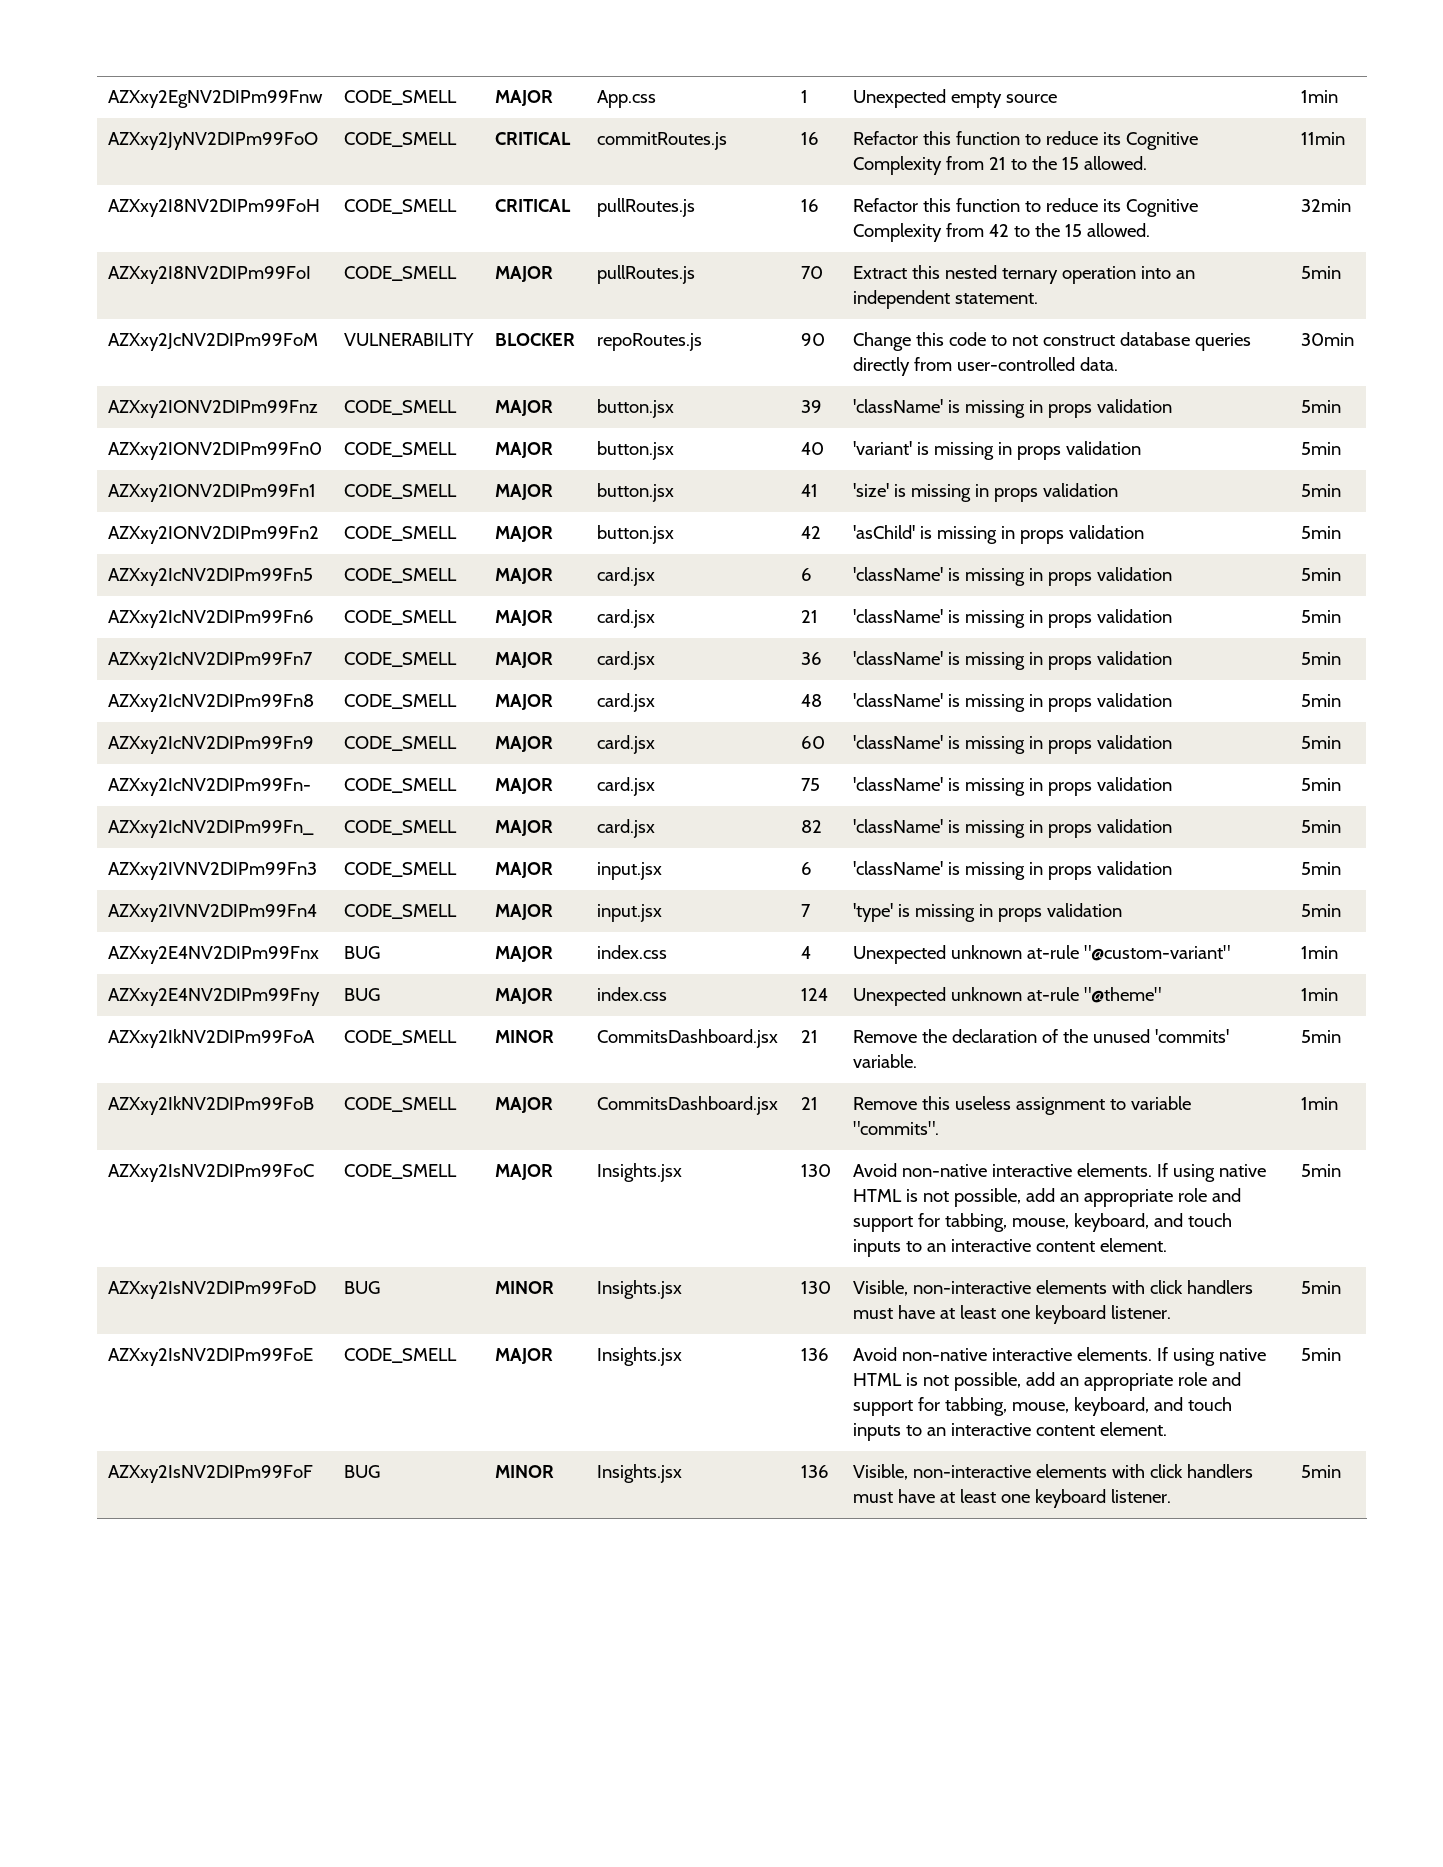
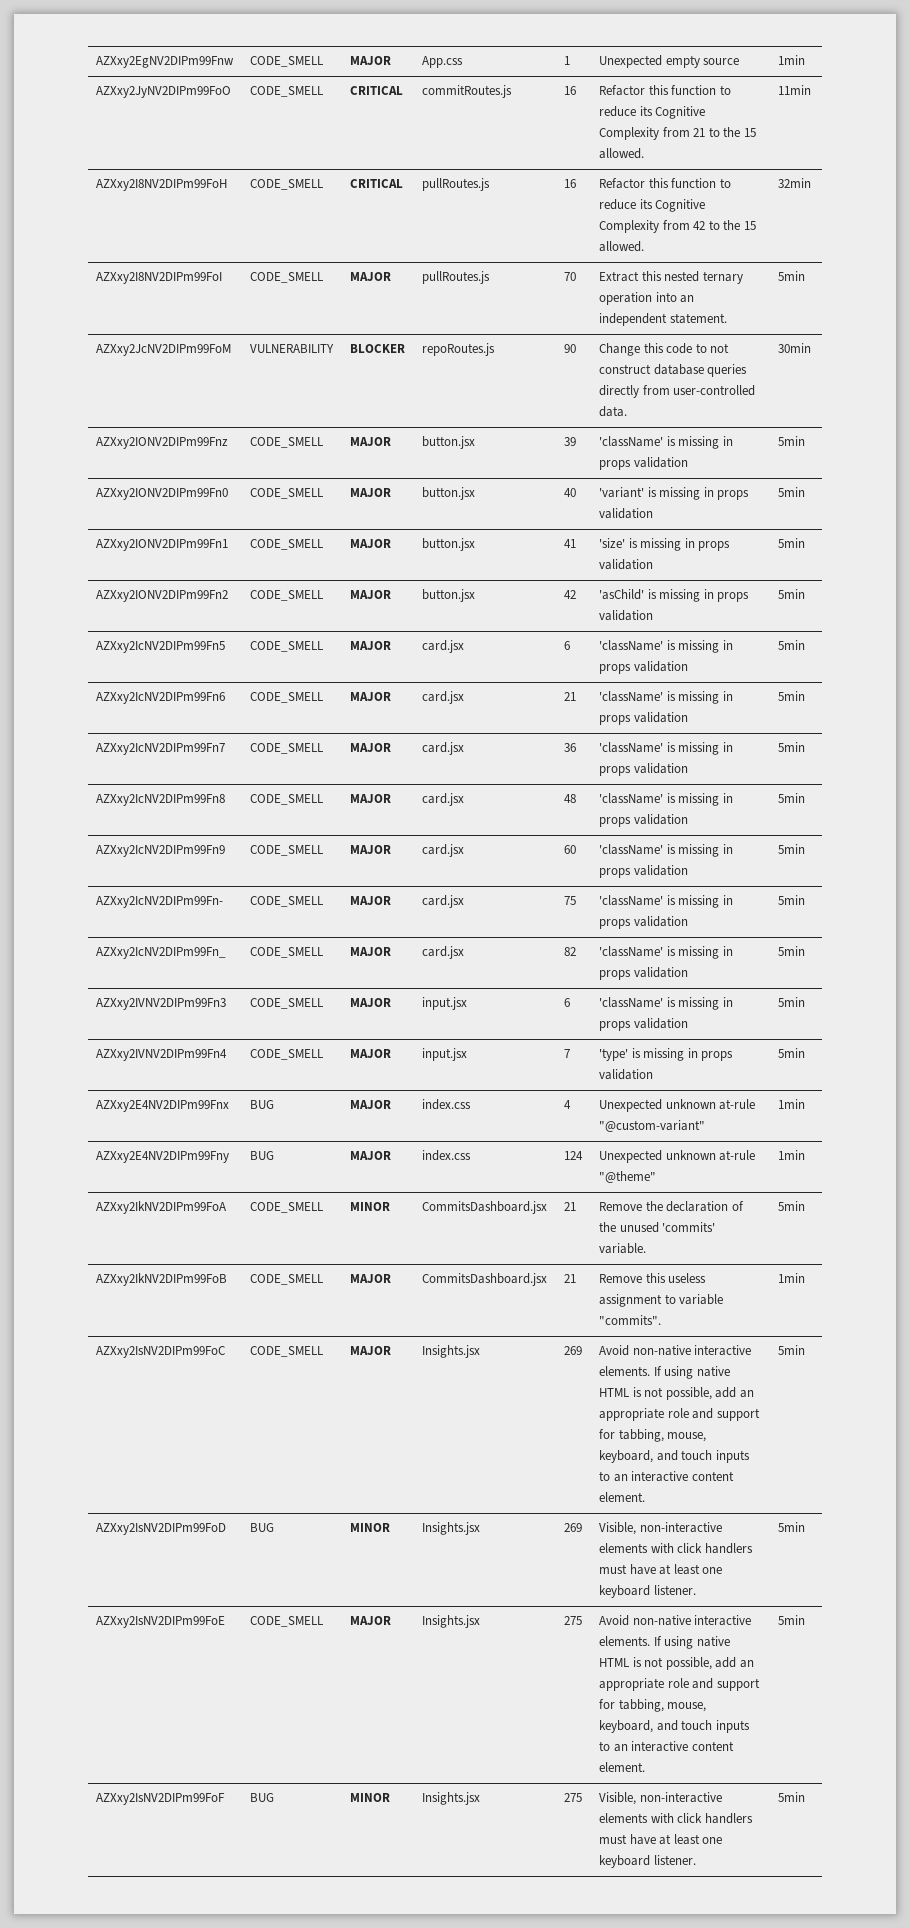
- AZXxy2IsNV2DIPm99FoC | CODE_SMELL | MAJOR | Insights.jsx | 130 | Avoid non-native interactive elements. If using native HTML is not possible, add an appropriate role and support for tabbing, mouse, keyboard, and touch inputs to an interactive content element. | 5min
+ AZXxy2IsNV2DIPm99FoC | CODE_SMELL | MAJOR | Insights.jsx | 269 | Avoid non-native interactive elements. If using native HTML is not possible, add an appropriate role and support for tabbing, mouse, keyboard, and touch inputs to an interactive content element. | 5min
- AZXxy2IsNV2DIPm99FoD | BUG | MINOR | Insights.jsx | 130 | Visible, non-interactive elements with click handlers must have at least one keyboard listener. | 5min
+ AZXxy2IsNV2DIPm99FoD | BUG | MINOR | Insights.jsx | 269 | Visible, non-interactive elements with click handlers must have at least one keyboard listener. | 5min
- AZXxy2IsNV2DIPm99FoE | CODE_SMELL | MAJOR | Insights.jsx | 136 | Avoid non-native interactive elements. If using native HTML is not possible, add an appropriate role and support for tabbing, mouse, keyboard, and touch inputs to an interactive content element. | 5min
+ AZXxy2IsNV2DIPm99FoE | CODE_SMELL | MAJOR | Insights.jsx | 275 | Avoid non-native interactive elements. If using native HTML is not possible, add an appropriate role and support for tabbing, mouse, keyboard, and touch inputs to an interactive content element. | 5min
- AZXxy2IsNV2DIPm99FoF | BUG | MINOR | Insights.jsx | 136 | Visible, non-interactive elements with click handlers must have at least one keyboard listener. | 5min
+ AZXxy2IsNV2DIPm99FoF | BUG | MINOR | Insights.jsx | 275 | Visible, non-interactive elements with click handlers must have at least one keyboard listener. | 5min

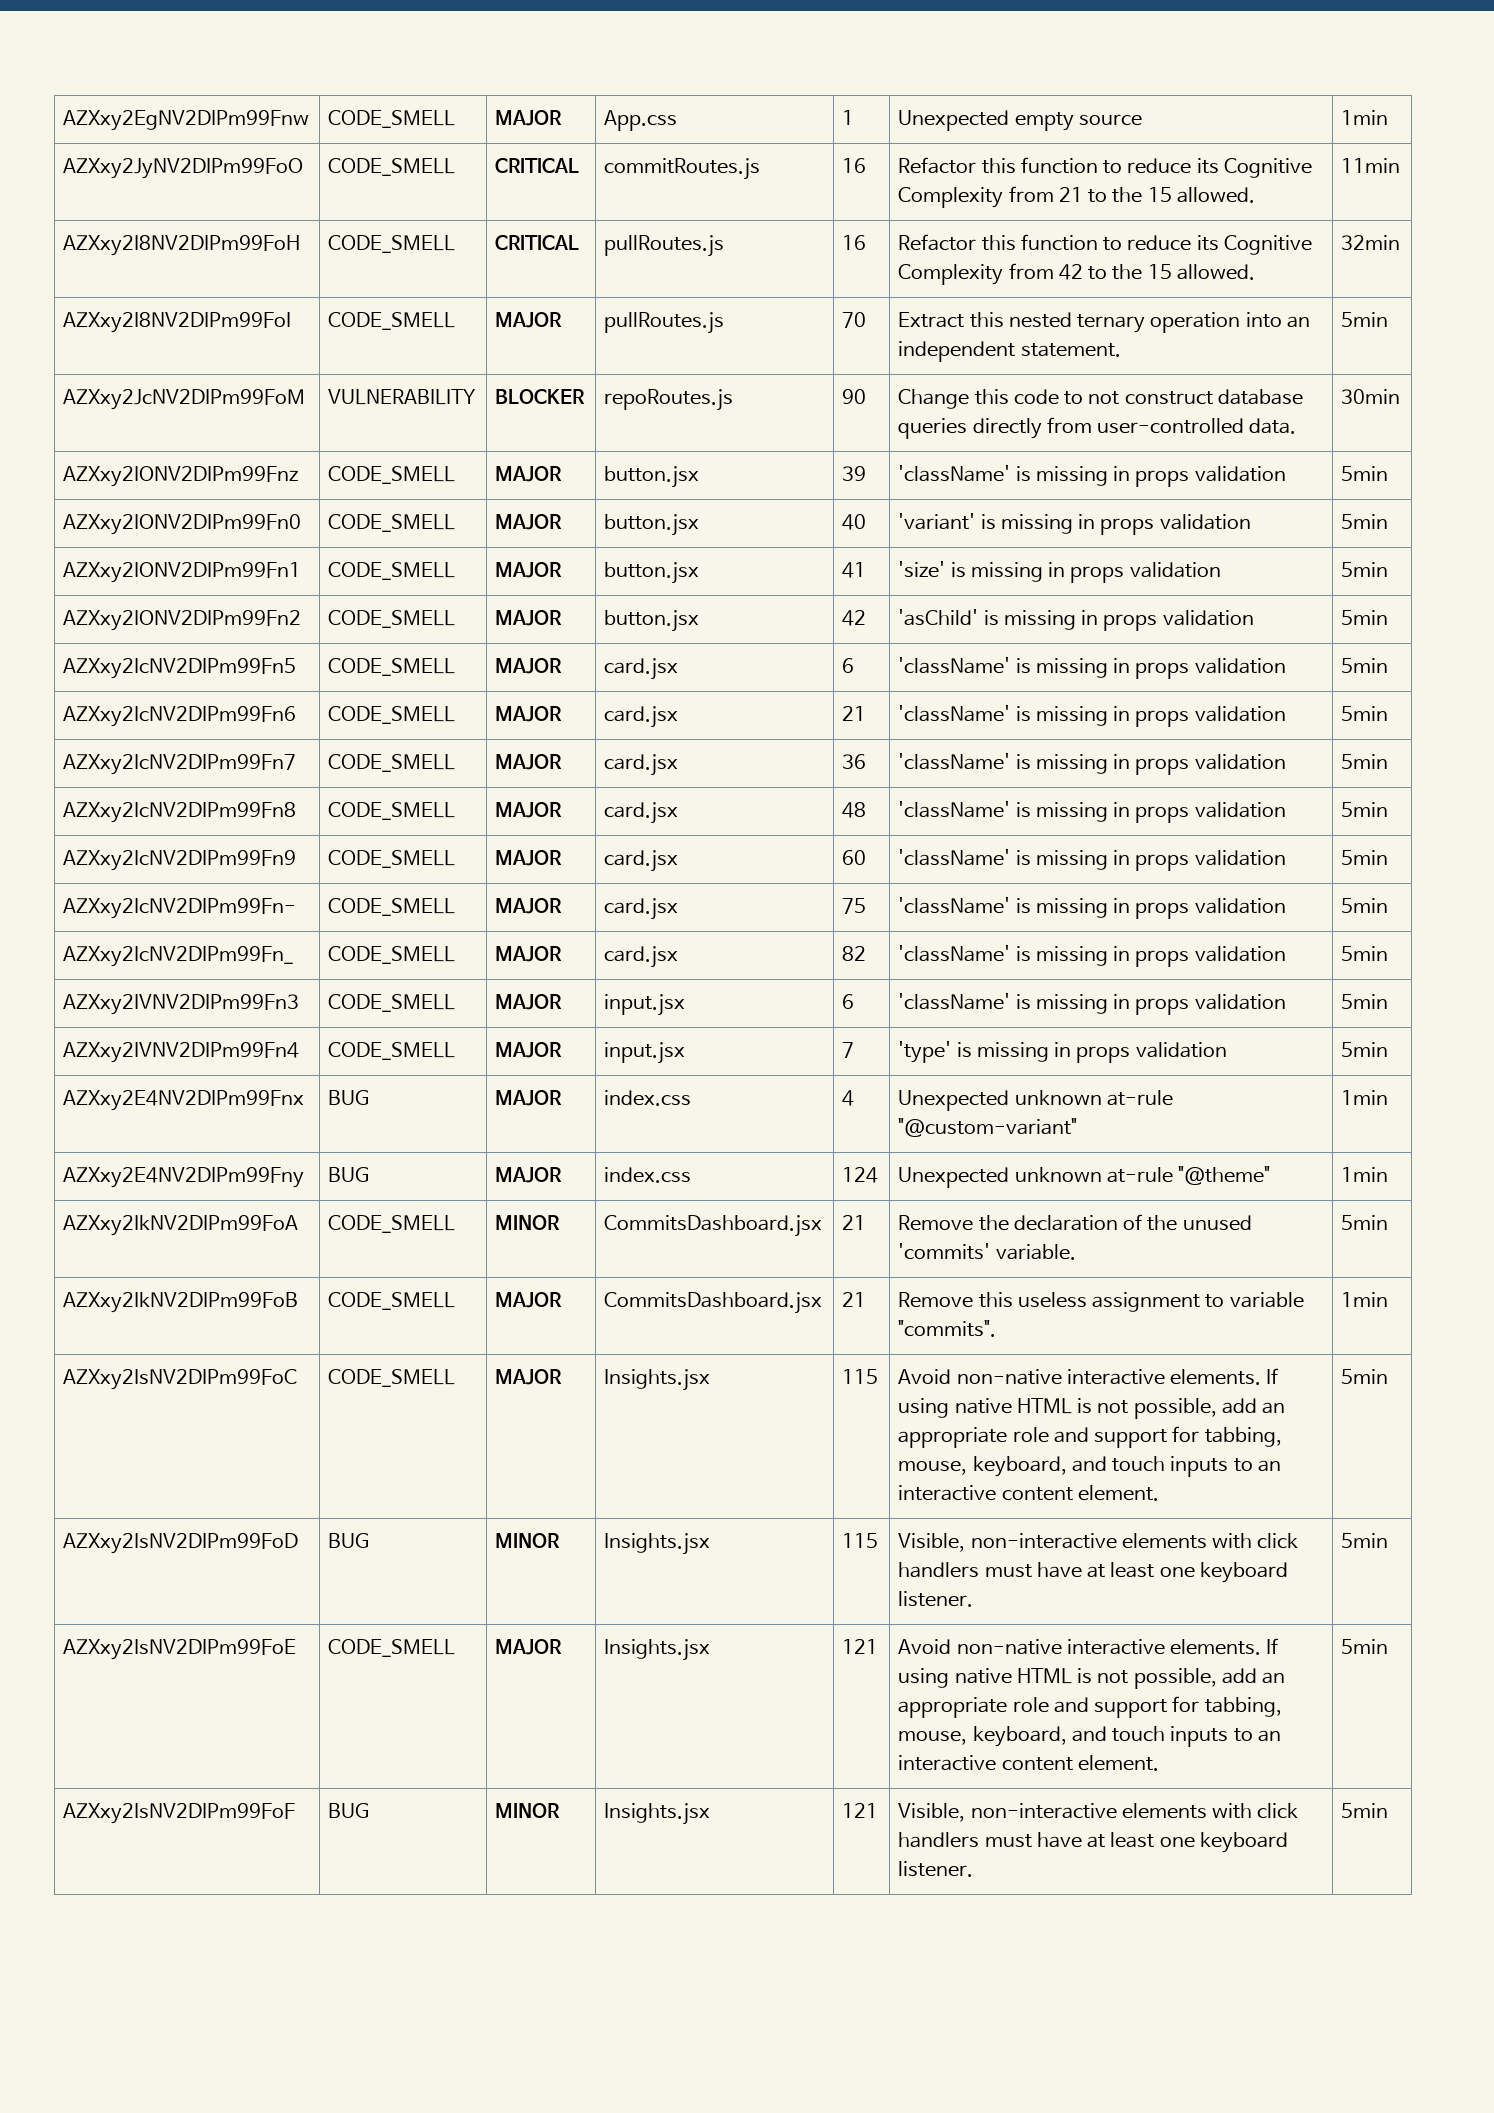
- AZXxy2IsNV2DIPm99FoC | CODE_SMELL | MAJOR | Insights.jsx | 269 | Avoid non-native interactive elements. If using native HTML is not possible, add an appropriate role and support for tabbing, mouse, keyboard, and touch inputs to an interactive content element. | 5min
+ AZXxy2IsNV2DIPm99FoC | CODE_SMELL | MAJOR | Insights.jsx | 115 | Avoid non-native interactive elements. If using native HTML is not possible, add an appropriate role and support for tabbing, mouse, keyboard, and touch inputs to an interactive content element. | 5min
- AZXxy2IsNV2DIPm99FoD | BUG | MINOR | Insights.jsx | 269 | Visible, non-interactive elements with click handlers must have at least one keyboard listener. | 5min
+ AZXxy2IsNV2DIPm99FoD | BUG | MINOR | Insights.jsx | 115 | Visible, non-interactive elements with click handlers must have at least one keyboard listener. | 5min
- AZXxy2IsNV2DIPm99FoE | CODE_SMELL | MAJOR | Insights.jsx | 275 | Avoid non-native interactive elements. If using native HTML is not possible, add an appropriate role and support for tabbing, mouse, keyboard, and touch inputs to an interactive content element. | 5min
+ AZXxy2IsNV2DIPm99FoE | CODE_SMELL | MAJOR | Insights.jsx | 121 | Avoid non-native interactive elements. If using native HTML is not possible, add an appropriate role and support for tabbing, mouse, keyboard, and touch inputs to an interactive content element. | 5min
- AZXxy2IsNV2DIPm99FoF | BUG | MINOR | Insights.jsx | 275 | Visible, non-interactive elements with click handlers must have at least one keyboard listener. | 5min
+ AZXxy2IsNV2DIPm99FoF | BUG | MINOR | Insights.jsx | 121 | Visible, non-interactive elements with click handlers must have at least one keyboard listener. | 5min

